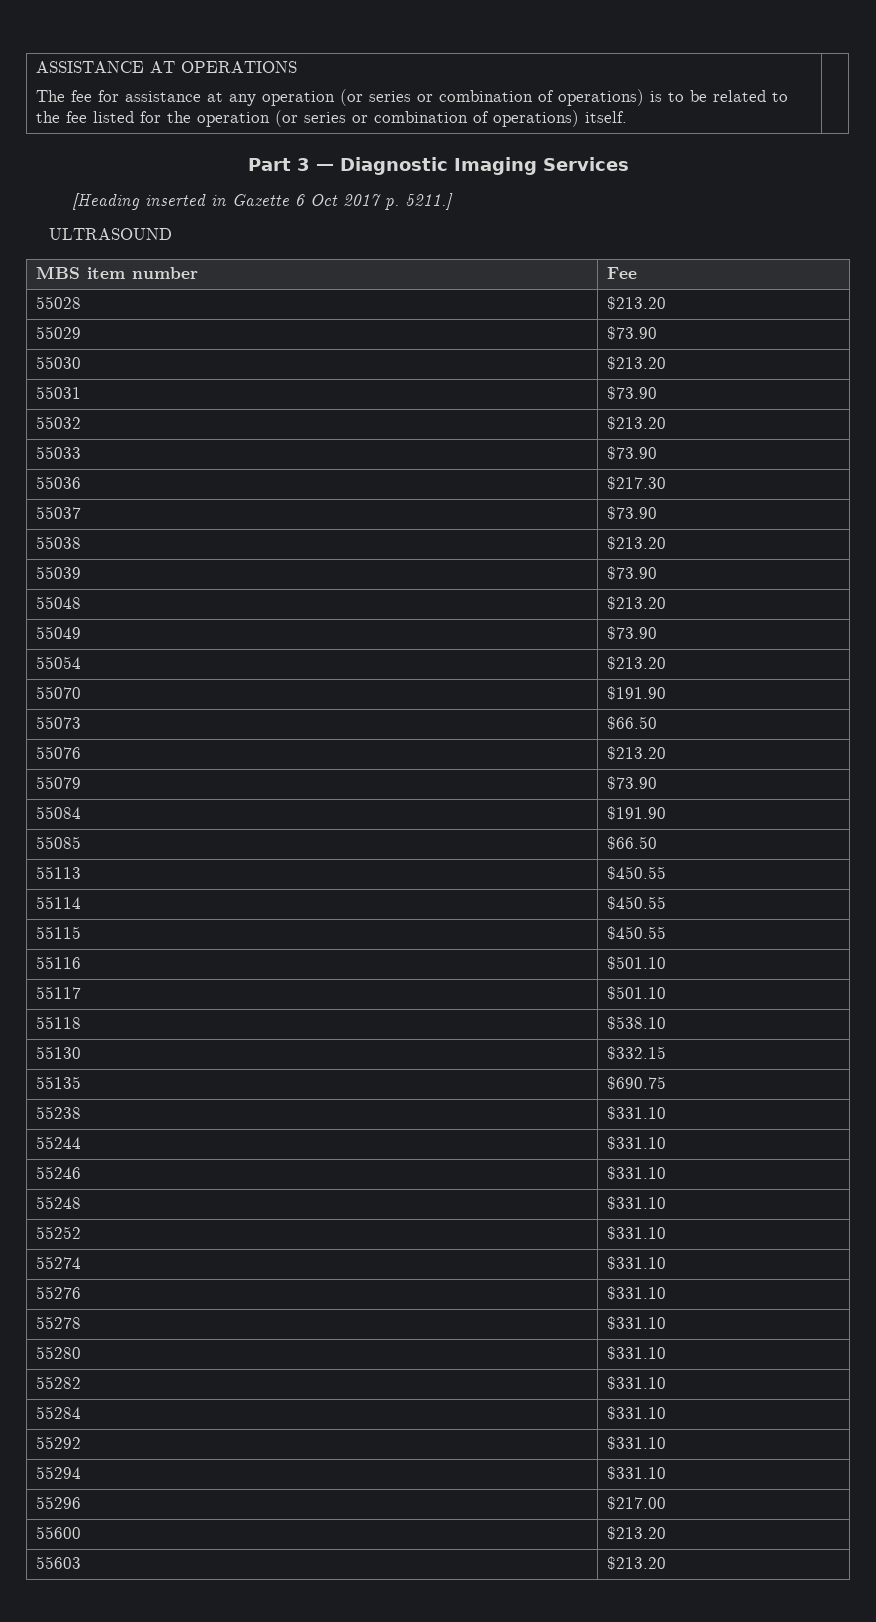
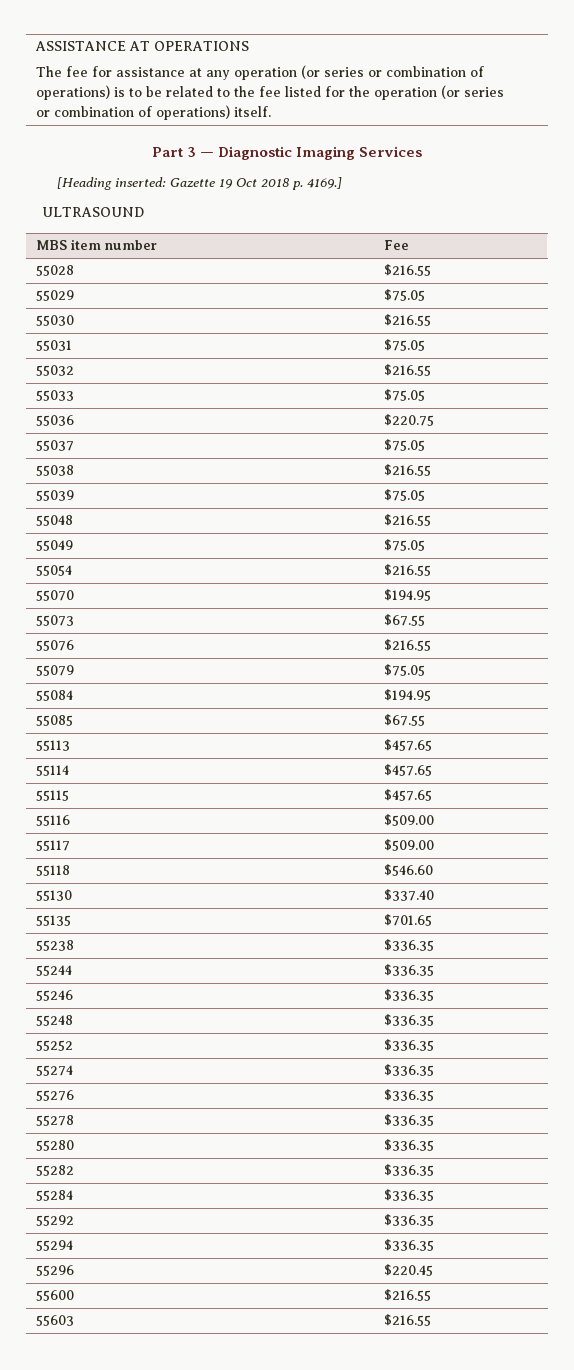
- [Heading inserted in Gazette 6 Oct 2017 p. 5211.]
+ [Heading inserted: Gazette 19 Oct 2018 p. 4169.]
- 55028 | $213.20
+ 55028 | $216.55
- 55029 | $73.90
+ 55029 | $75.05
- 55030 | $213.20
+ 55030 | $216.55
- 55031 | $73.90
+ 55031 | $75.05
- 55032 | $213.20
+ 55032 | $216.55
- 55033 | $73.90
+ 55033 | $75.05
- 55036 | $217.30
+ 55036 | $220.75
- 55037 | $73.90
+ 55037 | $75.05
- 55038 | $213.20
+ 55038 | $216.55
- 55039 | $73.90
+ 55039 | $75.05
- 55048 | $213.20
+ 55048 | $216.55
- 55049 | $73.90
+ 55049 | $75.05
- 55054 | $213.20
+ 55054 | $216.55
- 55070 | $191.90
+ 55070 | $194.95
- 55073 | $66.50
+ 55073 | $67.55
- 55076 | $213.20
+ 55076 | $216.55
- 55079 | $73.90
+ 55079 | $75.05
- 55084 | $191.90
+ 55084 | $194.95
- 55085 | $66.50
+ 55085 | $67.55
- 55113 | $450.55
+ 55113 | $457.65
- 55114 | $450.55
+ 55114 | $457.65
- 55115 | $450.55
+ 55115 | $457.65
- 55116 | $501.10
+ 55116 | $509.00
- 55117 | $501.10
+ 55117 | $509.00
- 55118 | $538.10
+ 55118 | $546.60
- 55130 | $332.15
+ 55130 | $337.40
- 55135 | $690.75
+ 55135 | $701.65
- 55238 | $331.10
+ 55238 | $336.35
- 55244 | $331.10
+ 55244 | $336.35
- 55246 | $331.10
+ 55246 | $336.35
- 55248 | $331.10
+ 55248 | $336.35
- 55252 | $331.10
+ 55252 | $336.35
- 55274 | $331.10
+ 55274 | $336.35
- 55276 | $331.10
+ 55276 | $336.35
- 55278 | $331.10
+ 55278 | $336.35
- 55280 | $331.10
+ 55280 | $336.35
- 55282 | $331.10
+ 55282 | $336.35
- 55284 | $331.10
+ 55284 | $336.35
- 55292 | $331.10
+ 55292 | $336.35
- 55294 | $331.10
+ 55294 | $336.35
- 55296 | $217.00
+ 55296 | $220.45
- 55600 | $213.20
+ 55600 | $216.55
- 55603 | $213.20
+ 55603 | $216.55

